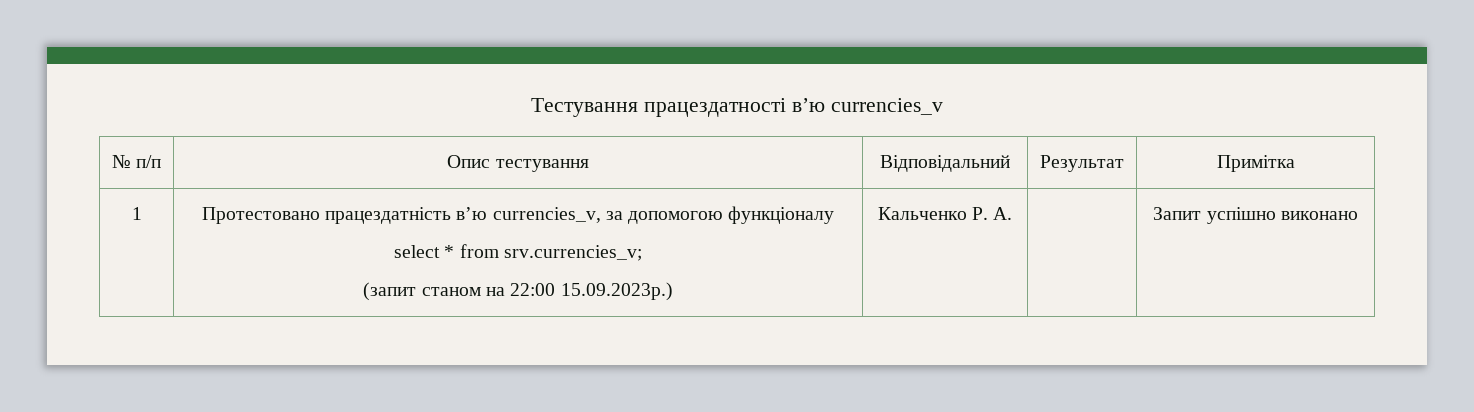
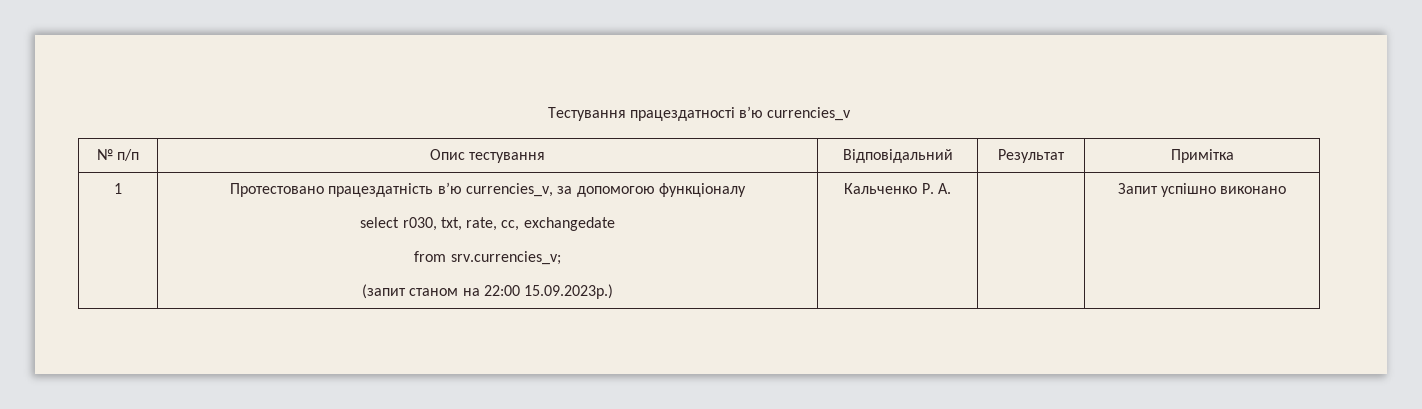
  1 | Протестовано працездатність в’ю currencies_v, за допомогою функціоналу
- select * from srv.currencies_v;
+ select r030, txt, rate, cc, exchangedate
+ from srv.currencies_v;

